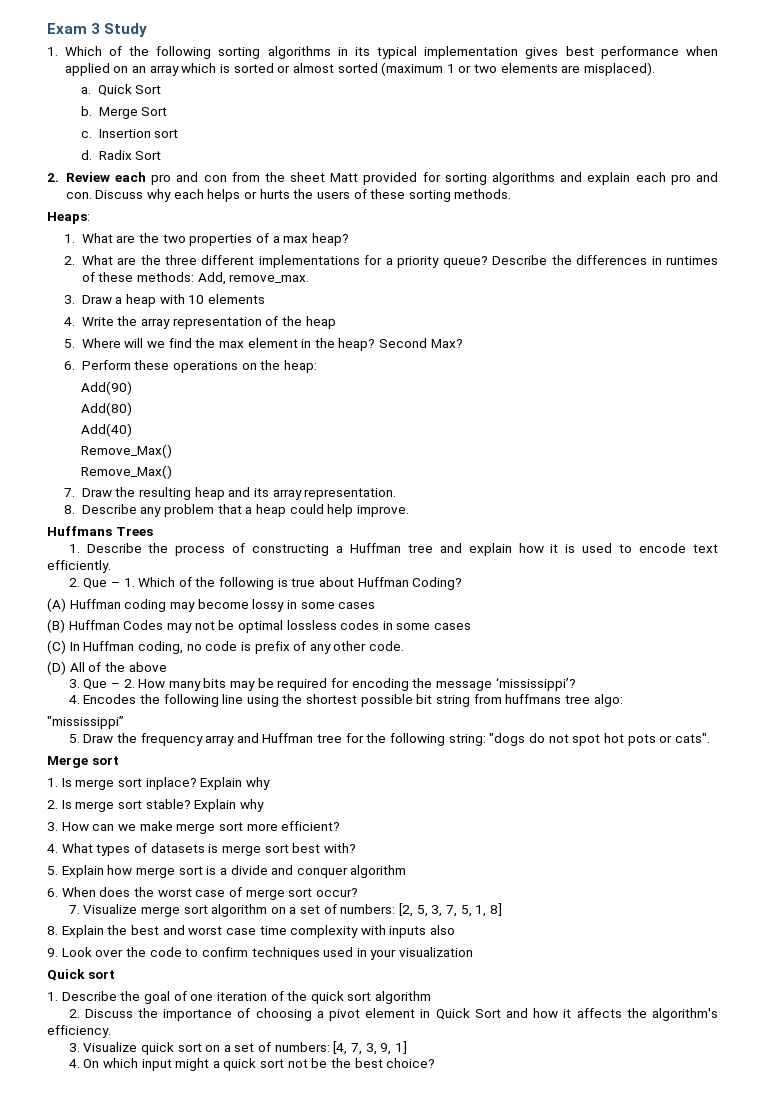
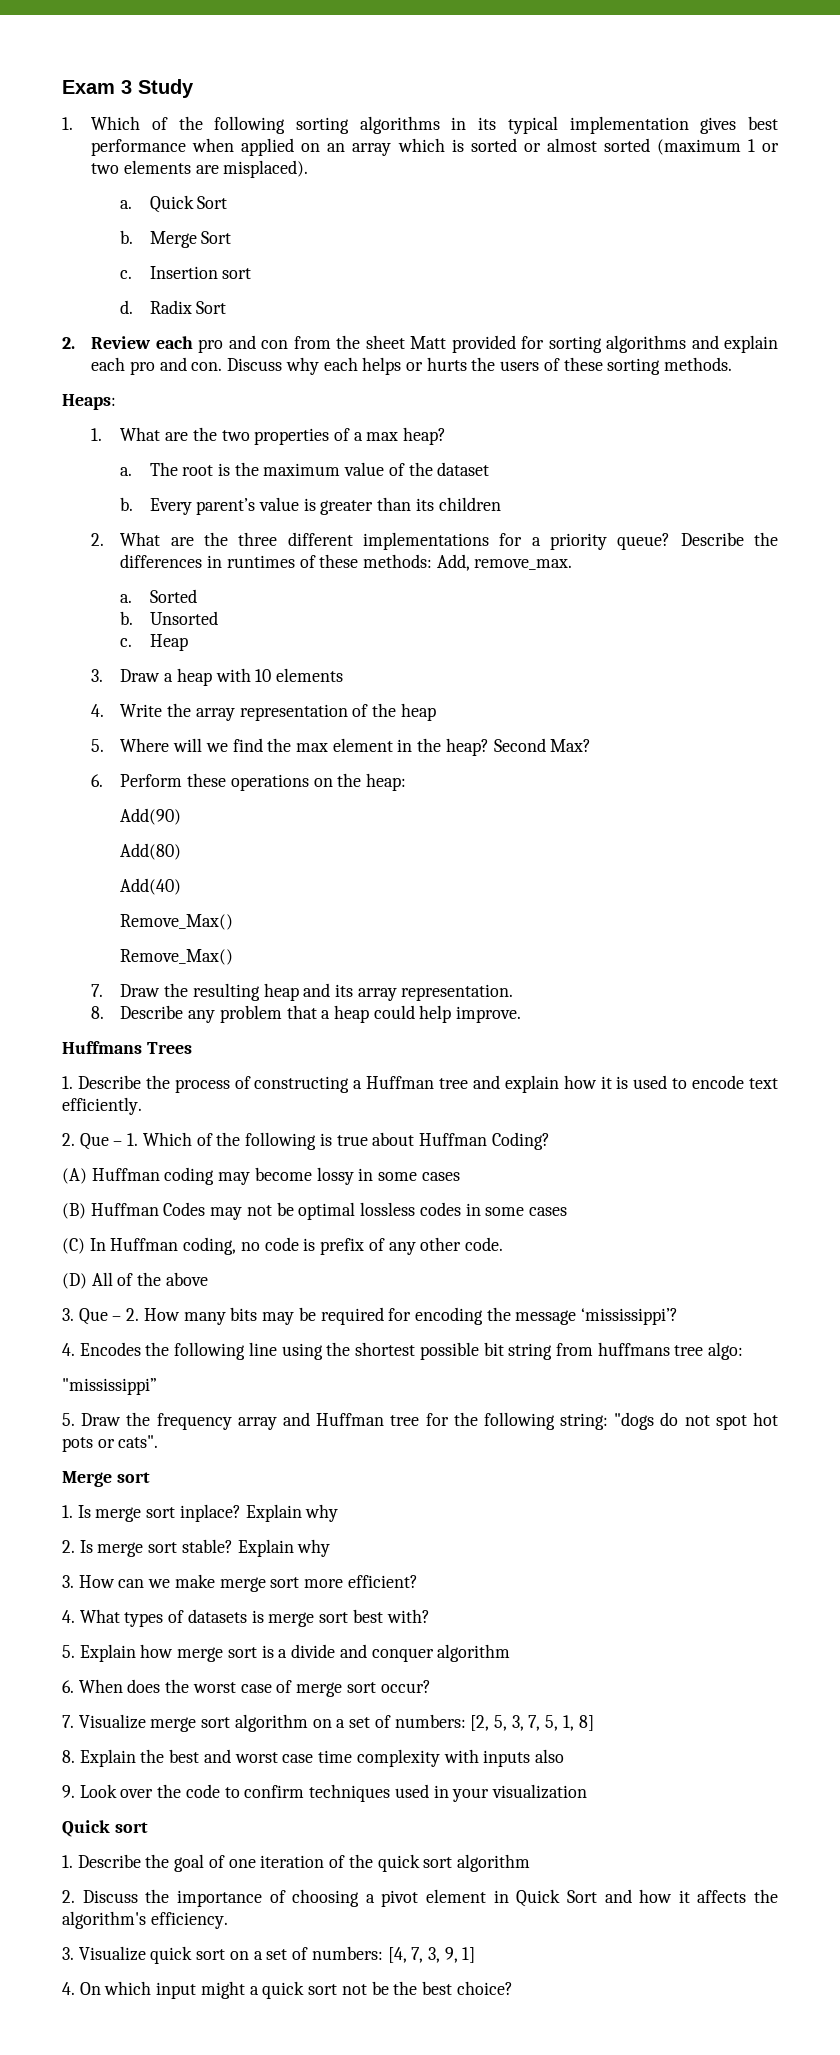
+ a. The root is the maximum value of the dataset
+ b. Every parent’s value is greater than its children
+ a. Sorted
+ b. Unsorted
+ c. Heap

